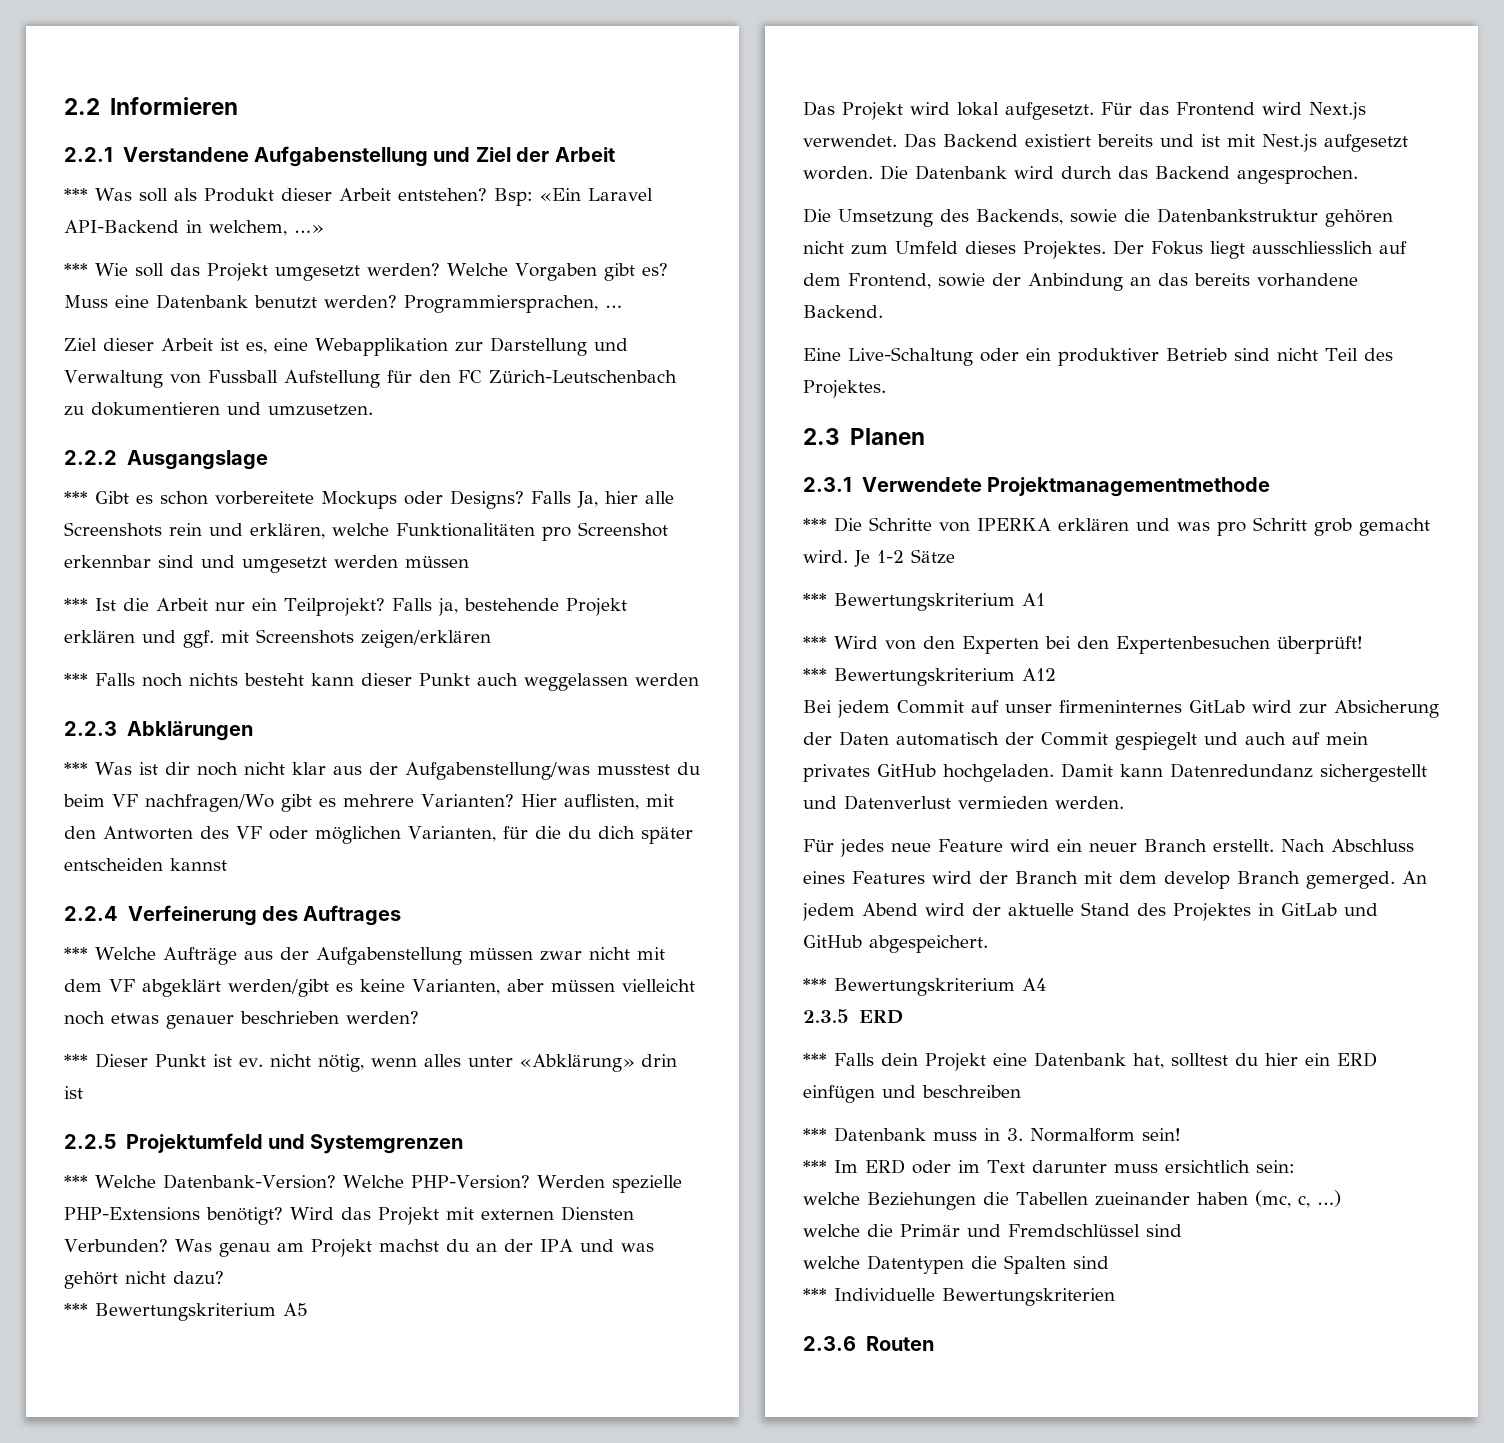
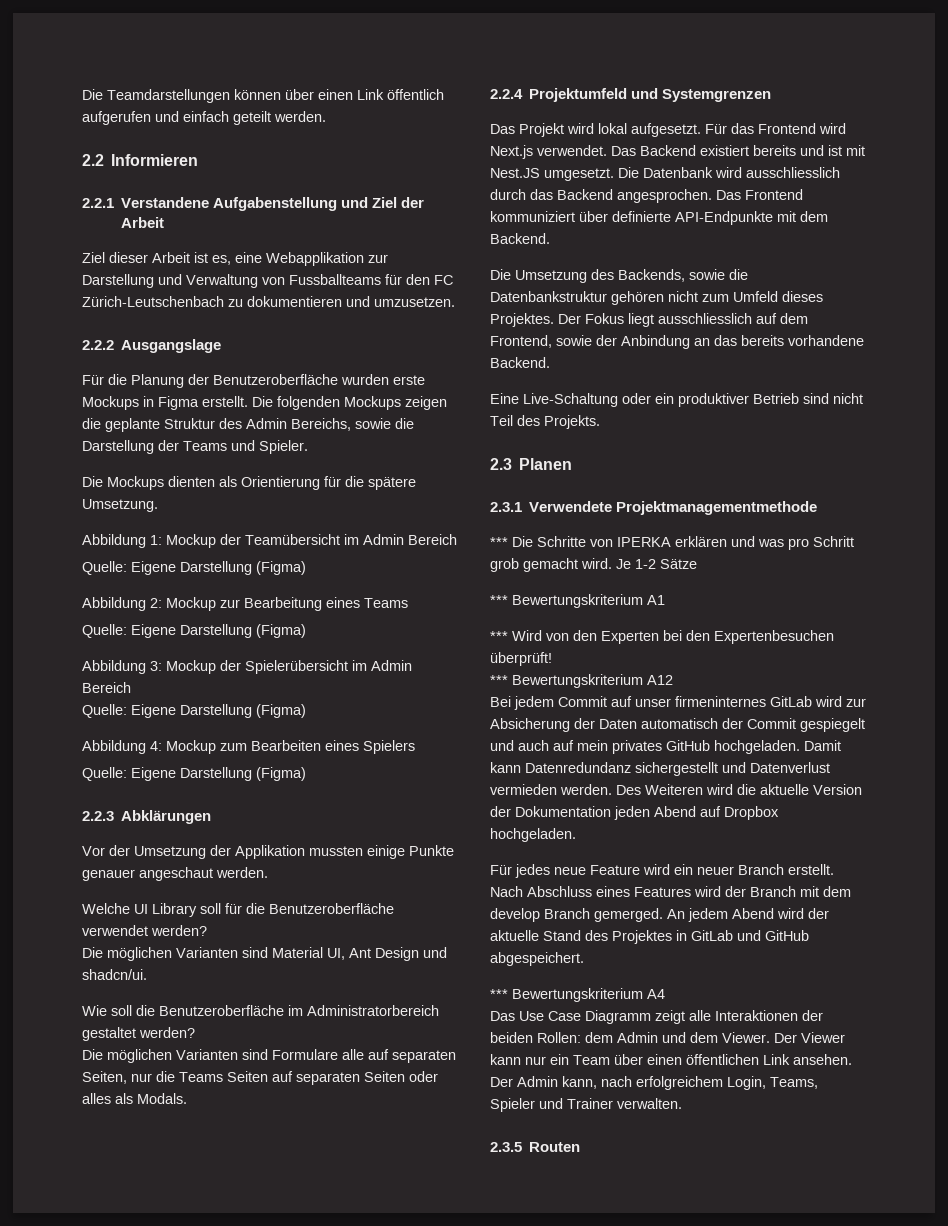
+ Die Teamdarstellungen können über einen Link öffentlich aufgerufen und einfach geteilt werden.
- *** Was soll als Produkt dieser Arbeit entstehen? Bsp: «Ein Laravel API-Backend in welchem, …»
- *** Wie soll das Projekt umgesetzt werden? Welche Vorgaben gibt es? Muss eine Datenbank benutzt werden? Programmiersprachen, …
- Ziel dieser Arbeit ist es, eine Webapplikation zur Darstellung und Verwaltung von Fussball Aufstellung für den FC Zürich-Leutschenbach zu dokumentieren und umzusetzen.
+ Ziel dieser Arbeit ist es, eine Webapplikation zur Darstellung und Verwaltung von Fussballteams für den FC Zürich-Leutschenbach zu dokumentieren und umzusetzen.
- *** Gibt es schon vorbereitete Mockups oder Designs? Falls Ja, hier alle Screenshots rein und erklären, welche Funktionalitäten pro Screenshot erkennbar sind und umgesetzt werden müssen
- *** Ist die Arbeit nur ein Teilprojekt? Falls ja, bestehende Projekt erklären und ggf. mit Screenshots zeigen/erklären
- *** Falls noch nichts besteht kann dieser Punkt auch weggelassen werden
+ Für die Planung der Benutzeroberfläche wurden erste Mockups in Figma erstellt. Die folgenden Mockups zeigen die geplante Struktur des Admin Bereichs, sowie die Darstellung der Teams und Spieler.
+ Die Mockups dienten als Orientierung für die spätere Umsetzung.
+ Abbildung 1: Mockup der Teamübersicht im Admin Bereich
+ Quelle: Eigene Darstellung (Figma)
+ Abbildung 2: Mockup zur Bearbeitung eines Teams
+ Quelle: Eigene Darstellung (Figma)
+ Abbildung 3: Mockup der Spielerübersicht im Admin Bereich
+ Quelle: Eigene Darstellung (Figma)
+ Abbildung 4: Mockup zum Bearbeiten eines Spielers
+ Quelle: Eigene Darstellung (Figma)
  2.2.3 Abklärungen
- *** Was ist dir noch nicht klar aus der Aufgabenstellung/was musstest du beim VF nachfragen/Wo gibt es mehrere Varianten? Hier auflisten, mit den Antworten des VF oder möglichen Varianten, für die du dich später entscheiden kannst
- 2.2.4 Verfeinerung des Auftrages
- *** Welche Aufträge aus der Aufgabenstellung müssen zwar nicht mit dem VF abgeklärt werden/gibt es keine Varianten, aber müssen vielleicht noch etwas genauer beschrieben werden?
- *** Dieser Punkt ist ev. nicht nötig, wenn alles unter «Abklärung» drin ist
- 2.2.5 Projektumfeld und Systemgrenzen
- *** Welche Datenbank-Version? Welche PHP-Version? Werden spezielle PHP-Extensions benötigt? Wird das Projekt mit externen Diensten Verbunden? Was genau am Projekt machst du an der IPA und was gehört nicht dazu?
- *** Bewertungskriterium A5
+ Vor der Umsetzung der Applikation mussten einige Punkte genauer angeschaut werden.
+ Welche UI Library soll für die Benutzeroberfläche verwendet werden?
+ Die möglichen Varianten sind Material UI, Ant Design und shadcn/ui.
+ Wie soll die Benutzeroberfläche im Administratorbereich gestaltet werden?
+ Die möglichen Varianten sind Formulare alle auf separaten Seiten, nur die Teams Seiten auf separaten Seiten oder alles als Modals.
+ 2.2.4 Projektumfeld und Systemgrenzen
- Das Backend existiert bereits und ist mit Nest.js aufgesetzt worden.
+ Das Backend existiert bereits und ist mit Nest.JS umgesetzt.
- Die Datenbank wird durch das Backend angesprochen.
+ Die Datenbank wird ausschliesslich durch das Backend angesprochen. Das Frontend kommuniziert über definierte API-Endpunkte mit dem Backend.
- Eine Live-Schaltung oder ein produktiver Betrieb sind nicht Teil des Projektes.
+ Eine Live-Schaltung oder ein produktiver Betrieb sind nicht Teil des Projekts.
+ Des Weiteren wird die aktuelle Version der Dokumentation jeden Abend auf Dropbox hochgeladen.
- 2.3.5 ERD
- *** Falls dein Projekt eine Datenbank hat, solltest du hier ein ERD einfügen und beschreiben
- *** Datenbank muss in 3. Normalform sein!
- *** Im ERD oder im Text darunter muss ersichtlich sein:
- welche Beziehungen die Tabellen zueinander haben (mc, c, …)
- welche die Primär und Fremdschlüssel sind
- welche Datentypen die Spalten sind
- *** Individuelle Bewertungskriterien
- 2.3.6 Routen
+ Das Use Case Diagramm zeigt alle Interaktionen der beiden Rollen: dem Admin und dem Viewer. Der Viewer kann nur ein Team über einen öffentlichen Link ansehen. Der Admin kann, nach erfolgreichem Login, Teams, Spieler und Trainer verwalten.
+ 2.3.5 Routen

